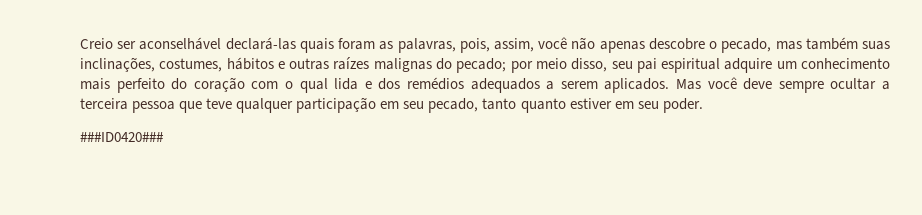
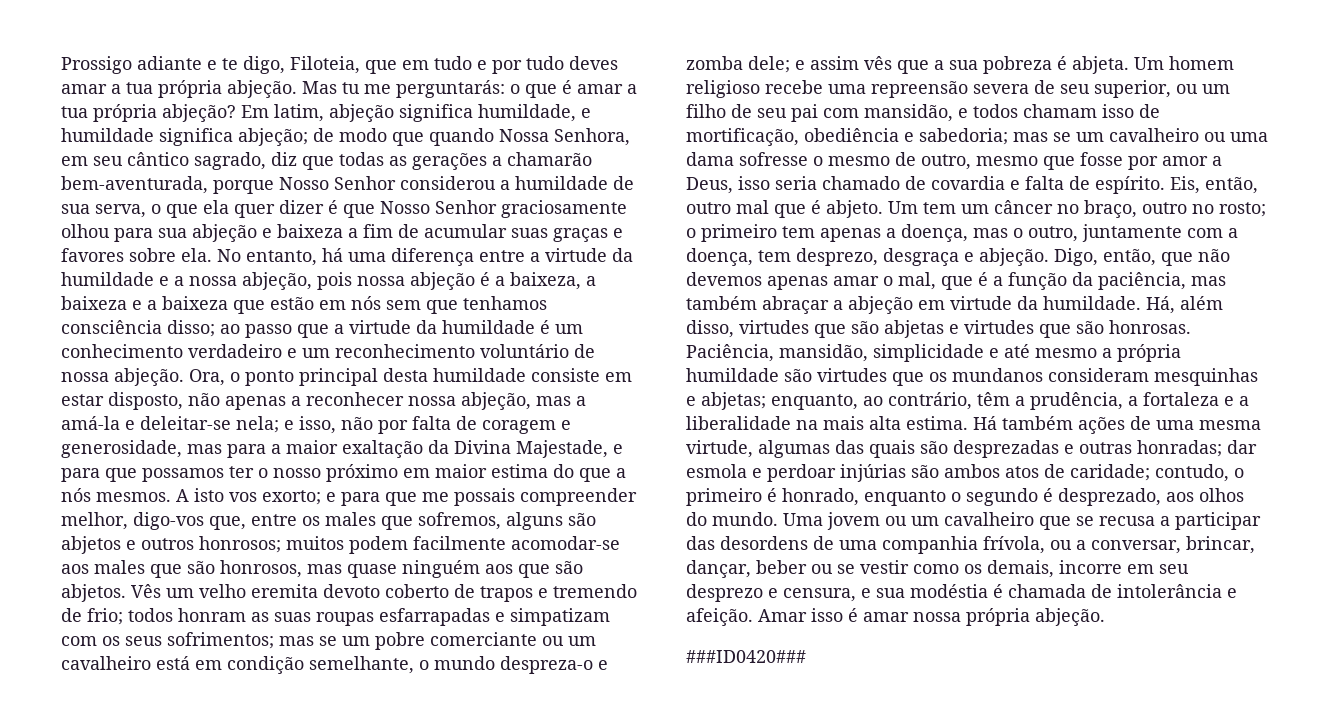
- Creio ser aconselhável declará-las quais foram as palavras, pois, assim, você não apenas descobre o pecado, mas também suas inclinações, costumes, hábitos e outras raízes malignas do pecado; por meio disso, seu pai espiritual adquire um conhecimento mais perfeito do coração com o qual lida e dos remédios adequados a serem aplicados. Mas você deve sempre ocultar a terceira pessoa que teve qualquer participação em seu pecado, tanto quanto estiver em seu poder.
+ Prossigo adiante e te digo, Filoteia, que em tudo e por tudo deves amar a tua própria abjeção. Mas tu me perguntarás: o que é amar a tua própria abjeção? Em latim, abjeção significa humildade, e humildade significa abjeção; de modo que quando Nossa Senhora, em seu cântico sagrado, diz que todas as gerações a chamarão bem-aventurada, porque Nosso Senhor considerou a humildade de sua serva, o que ela quer dizer é que Nosso Senhor graciosamente olhou para sua abjeção e baixeza a fim de acumular suas graças e favores sobre ela. No entanto, há uma diferença entre a virtude da humildade e a nossa abjeção, pois nossa abjeção é a baixeza, a baixeza e a baixeza que estão em nós sem que tenhamos consciência disso; ao passo que a virtude da humildade é um conhecimento verdadeiro e um reconhecimento voluntário de nossa abjeção. Ora, o ponto principal desta humildade consiste em estar disposto, não apenas a reconhecer nossa abjeção, mas a amá-la e deleitar-se nela; e isso, não por falta de coragem e generosidade, mas para a maior exaltação da Divina Majestade, e para que possamos ter o nosso próximo em maior estima do que a nós mesmos. A isto vos exorto; e para que me possais compreender melhor, digo-vos que, entre os males que sofremos, alguns são abjetos e outros honrosos; muitos podem facilmente acomodar-se aos males que são honrosos, mas quase ninguém aos que são abjetos. Vês um velho eremita devoto coberto de trapos e tremendo de frio; todos honram as suas roupas esfarrapadas e simpatizam com os seus sofrimentos; mas se um pobre comerciante ou um cavalheiro está em condição semelhante, o mundo despreza-o e zomba dele; e assim vês que a sua pobreza é abjeta. Um homem religioso recebe uma repreensão severa de seu superior, ou um filho de seu pai com mansidão, e todos chamam isso de mortificação, obediência e sabedoria; mas se um cavalheiro ou uma dama sofresse o mesmo de outro, mesmo que fosse por amor a Deus, isso seria chamado de covardia e falta de espírito. Eis, então, outro mal que é abjeto. Um tem um câncer no braço, outro no rosto; o primeiro tem apenas a doença, mas o outro, juntamente com a doença, tem desprezo, desgraça e abjeção. Digo, então, que não devemos apenas amar o mal, que é a função da paciência, mas também abraçar a abjeção em virtude da humildade. Há, além disso, virtudes que são abjetas e virtudes que são honrosas. Paciência, mansidão, simplicidade e até mesmo a própria humildade são virtudes que os mundanos consideram mesquinhas e abjetas; enquanto, ao contrário, têm a prudência, a fortaleza e a liberalidade na mais alta estima. Há também ações de uma mesma virtude, algumas das quais são desprezadas e outras honradas; dar esmola e perdoar injúrias são ambos atos de caridade; contudo, o primeiro é honrado, enquanto o segundo é desprezado, aos olhos do mundo. Uma jovem ou um cavalheiro que se recusa a participar das desordens de uma companhia frívola, ou a conversar, brincar, dançar, beber ou se vestir como os demais, incorre em seu desprezo e censura, e sua modéstia é chamada de intolerância e afeição. Amar isso é amar nossa própria abjeção.

